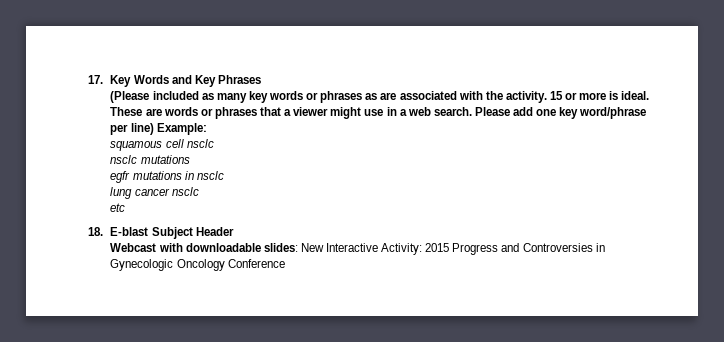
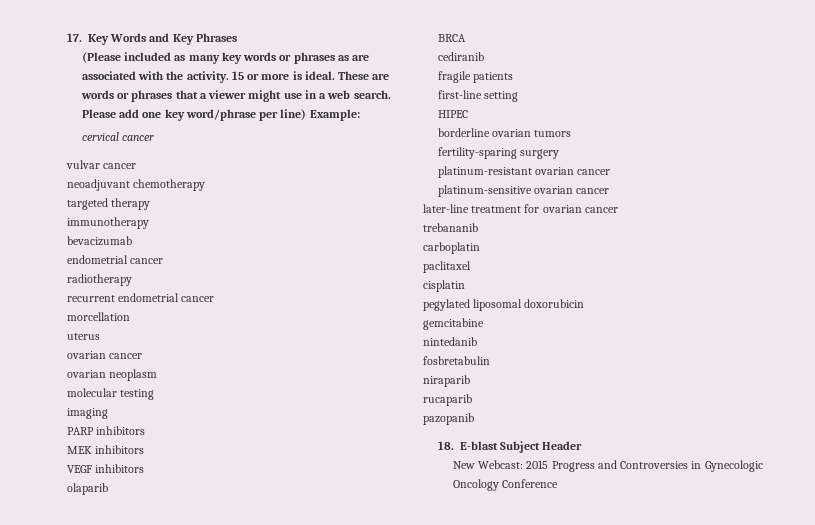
- squamous cell nsclc
- nsclc mutations
- egfr mutations in nsclc
- lung cancer nsclc
- etc
+ cervical cancer
+ vulvar cancer
+ neoadjuvant chemotherapy
+ targeted therapy
+ immunotherapy
+ bevacizumab
+ endometrial cancer
+ radiotherapy
+ recurrent endometrial cancer
+ morcellation
+ uterus
+ ovarian cancer
+ ovarian neoplasm
+ molecular testing
+ imaging
+ PARP inhibitors
+ MEK inhibitors
+ VEGF inhibitors
+ olaparib
+ BRCA
+ cediranib
+ fragile patients
+ first-line setting
+ HIPEC
+ borderline ovarian tumors
+ fertility-sparing surgery
+ platinum-resistant ovarian cancer
+ platinum-sensitive ovarian cancer
+ later-line treatment for ovarian cancer
+ trebananib
+ carboplatin
+ paclitaxel
+ cisplatin
+ pegylated liposomal doxorubicin
+ gemcitabine
+ nintedanib
+ fosbretabulin
+ niraparib
+ rucaparib
+ pazopanib
  18. E-blast Subject Header
- Webcast with downloadable slides: New Interactive Activity: 2015 Progress and Controversies in Gynecologic Oncology Conference
+ New Webcast: 2015 Progress and Controversies in Gynecologic Oncology Conference

